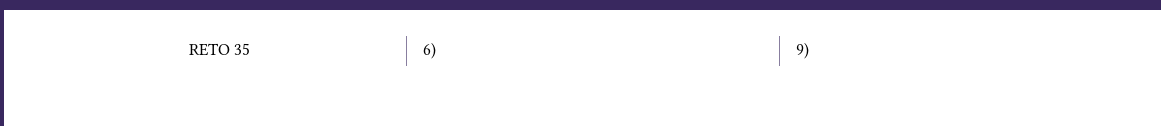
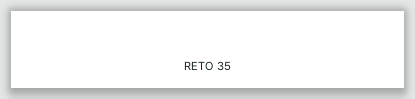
- 6)
- 9)

